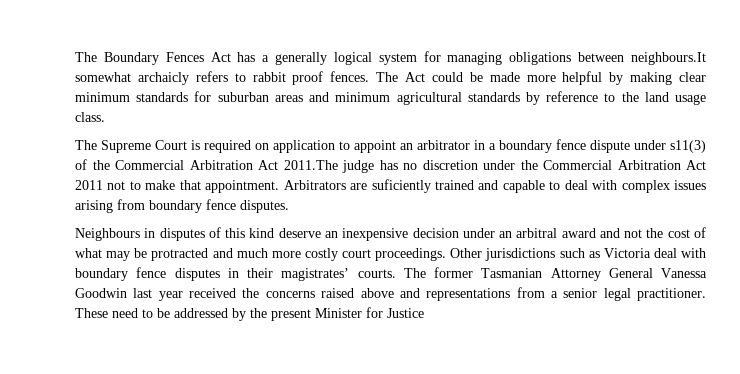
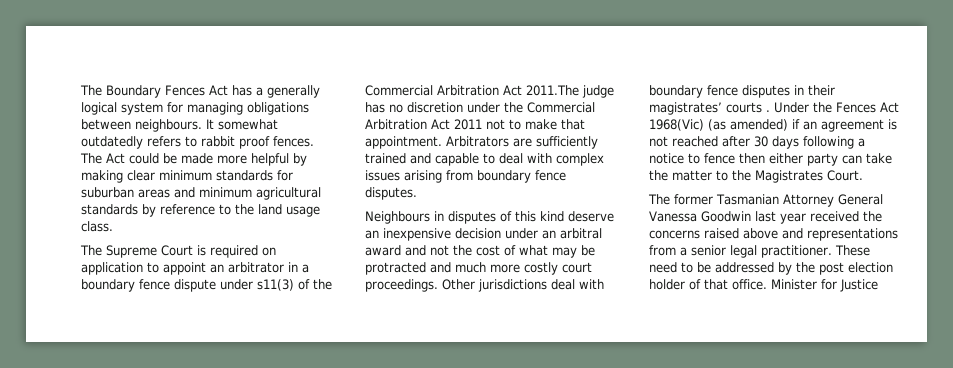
- The Boundary Fences Act has a generally logical system for managing obligations between neighbours.It somewhat archaicly refers to rabbit proof fences.
+ The Boundary Fences Act has a generally logical system for managing obligations between neighbours. It somewhat outdatedly refers to rabbit proof fences.
- Arbitrators are suficiently trained and capable to deal with complex issues arising from boundary fence disputes.
+ Arbitrators are sufficiently trained and capable to deal with complex issues arising from boundary fence disputes.
- Other jurisdictions such as Victoria deal with boundary fence disputes in their magistrates’ courts. The former Tasmanian Attorney General Vanessa Goodwin last year received the concerns raised above and representations from a senior legal practitioner.
+ Other jurisdictions deal with boundary fence disputes in their magistrates’ courts . Under the Fences Act 1968(Vic) (as amended) if an agreement is not reached after 30 days following a notice to fence then either party can take the matter to the Magistrates Court.
+ The former Tasmanian Attorney General Vanessa Goodwin last year received the concerns raised above and representations from a senior legal practitioner.
- These need to be addressed by the present Minister for Justice
+ These need to be addressed by the post election holder of that office. Minister for Justice

